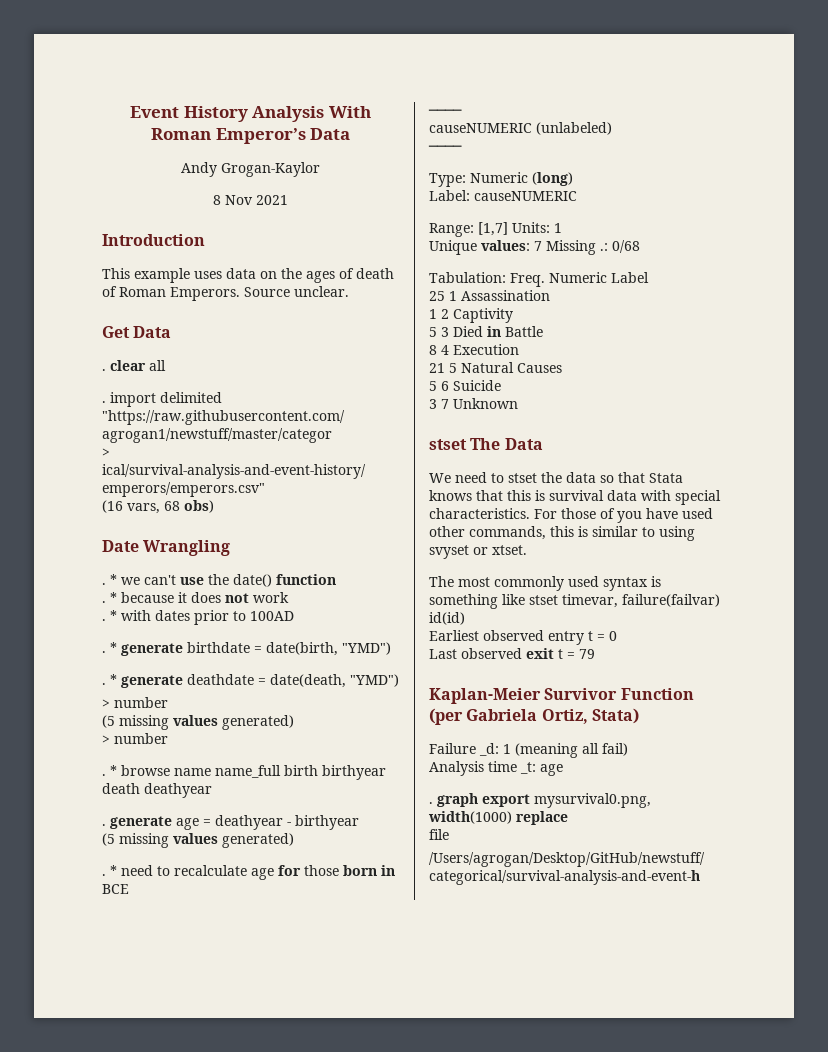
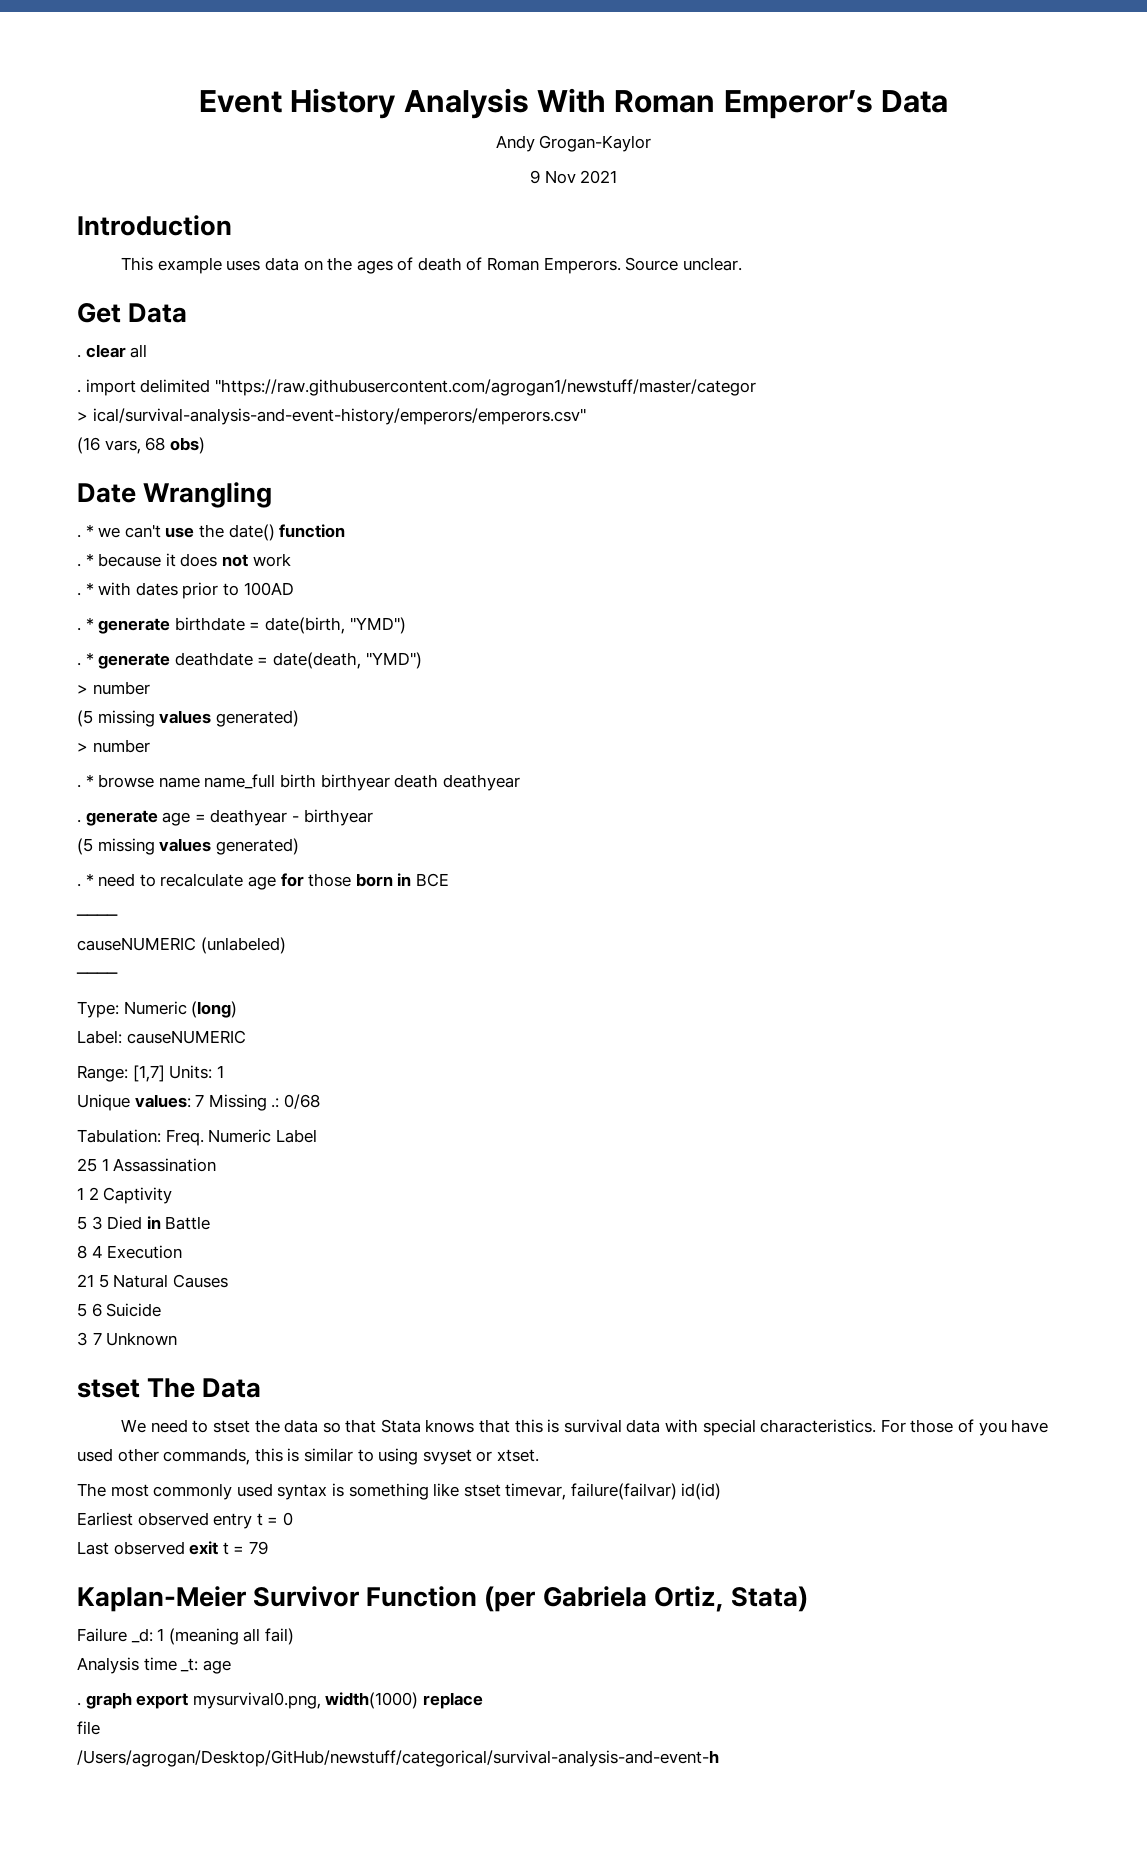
- 8 Nov 2021
+ 9 Nov 2021

